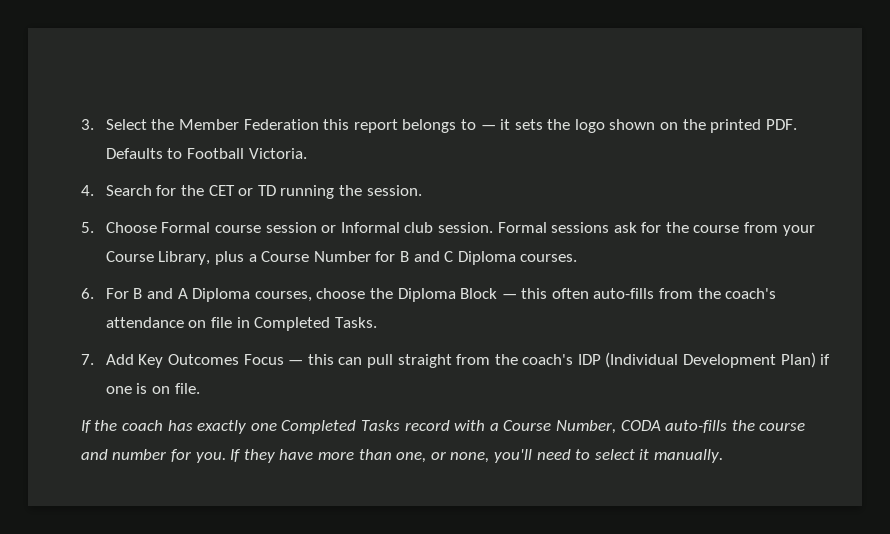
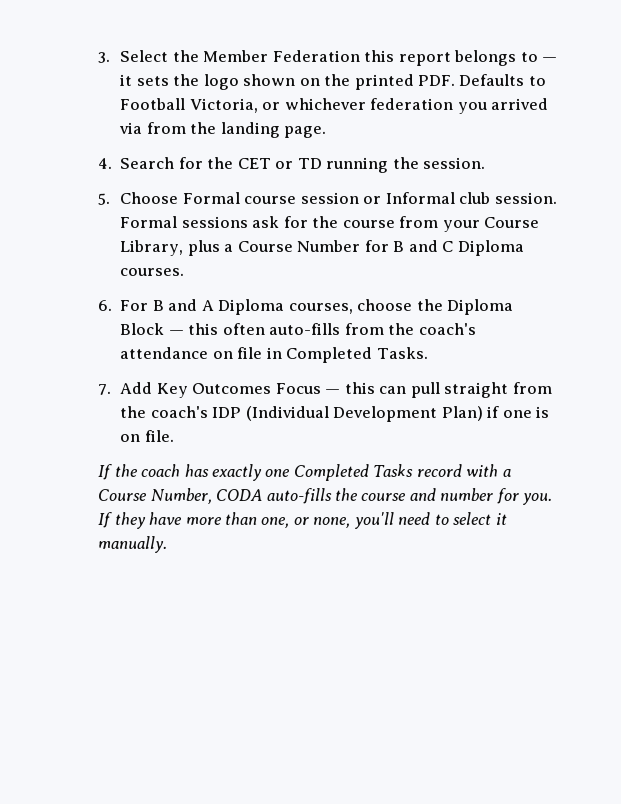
- 3. Select the Member Federation this report belongs to — it sets the logo shown on the printed PDF. Defaults to Football Victoria.
+ 3. Select the Member Federation this report belongs to — it sets the logo shown on the printed PDF. Defaults to Football Victoria, or whichever federation you arrived via from the landing page.

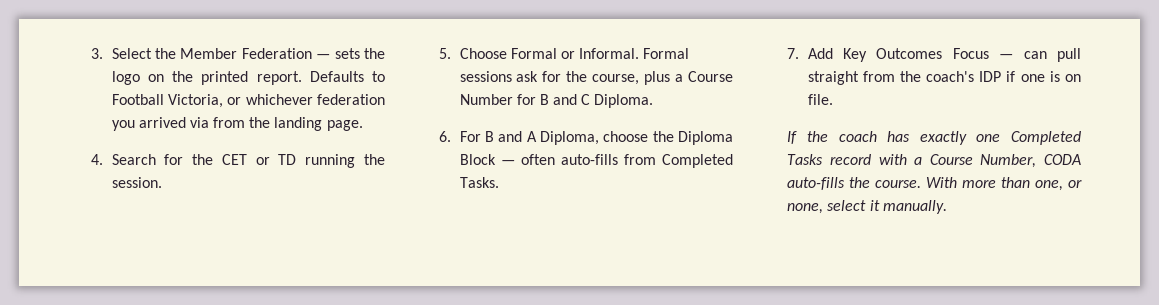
- 3. Select the Member Federation this report belongs to — it sets the logo shown on the printed PDF. Defaults to Football Victoria, or whichever federation you arrived via from the landing page.
+ 3. Select the Member Federation — sets the logo on the printed report. Defaults to Football Victoria, or whichever federation you arrived via from the landing page.
- 5. Choose Formal course session or Informal club session.
+ 5. Choose Formal or Informal.
- Formal sessions ask for the course from your Course Library, plus a Course Number for B and C Diploma courses.
+ Formal sessions ask for the course, plus a Course Number for B and C Diploma.
- 6. For B and A Diploma courses, choose the Diploma Block — this often auto-fills from the coach's attendance on file in Completed Tasks.
+ 6. For B and A Diploma, choose the Diploma Block — often auto-fills from Completed Tasks.
- 7. Add Key Outcomes Focus — this can pull straight from the coach's IDP (Individual Development Plan) if one is on file.
+ 7. Add Key Outcomes Focus — can pull straight from the coach's IDP if one is on file.
- If the coach has exactly one Completed Tasks record with a Course Number, CODA auto-fills the course and number for you. If they have more than one, or none, you'll need to select it manually.
+ If the coach has exactly one Completed Tasks record with a Course Number, CODA auto-fills the course. With more than one, or none, select it manually.

